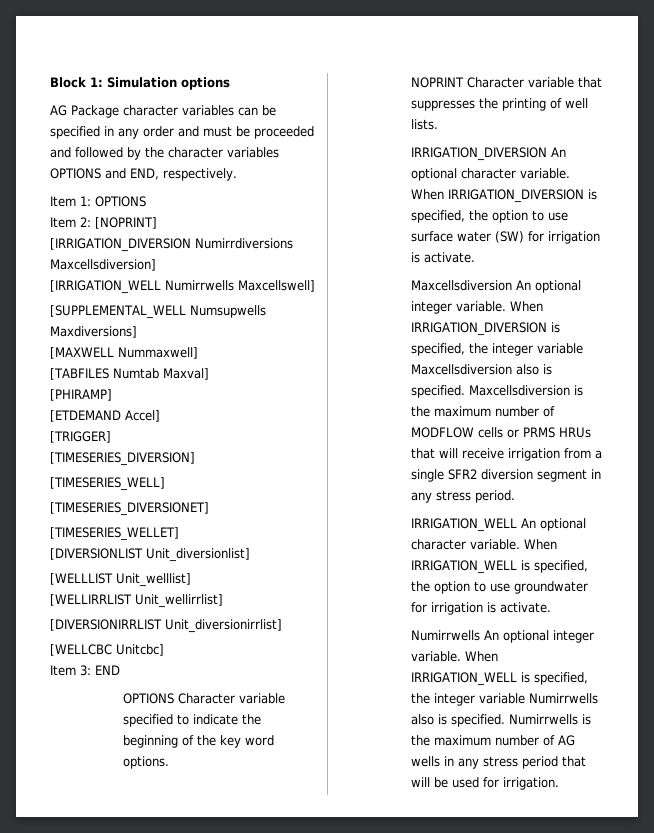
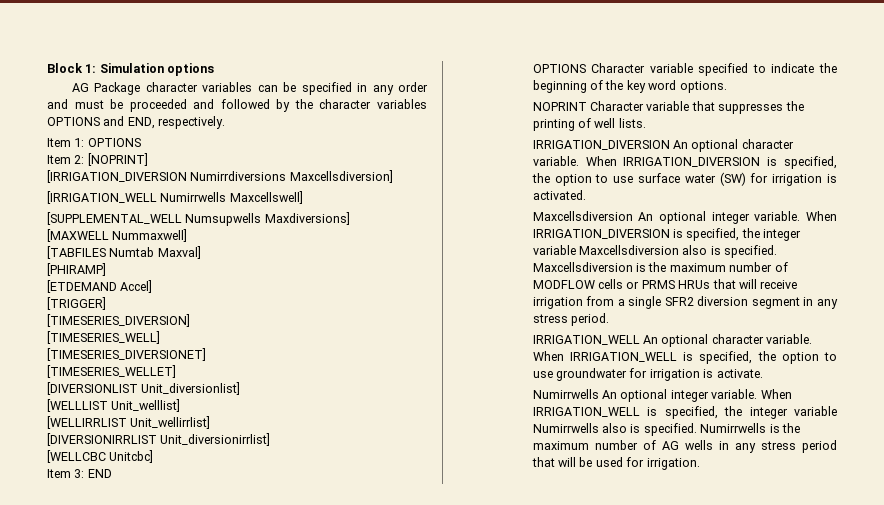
- When IRRIGATION_DIVERSION is specified, the option to use surface water (SW) for irrigation is activate.
+ When IRRIGATION_DIVERSION is specified, the option to use surface water (SW) for irrigation is activated.

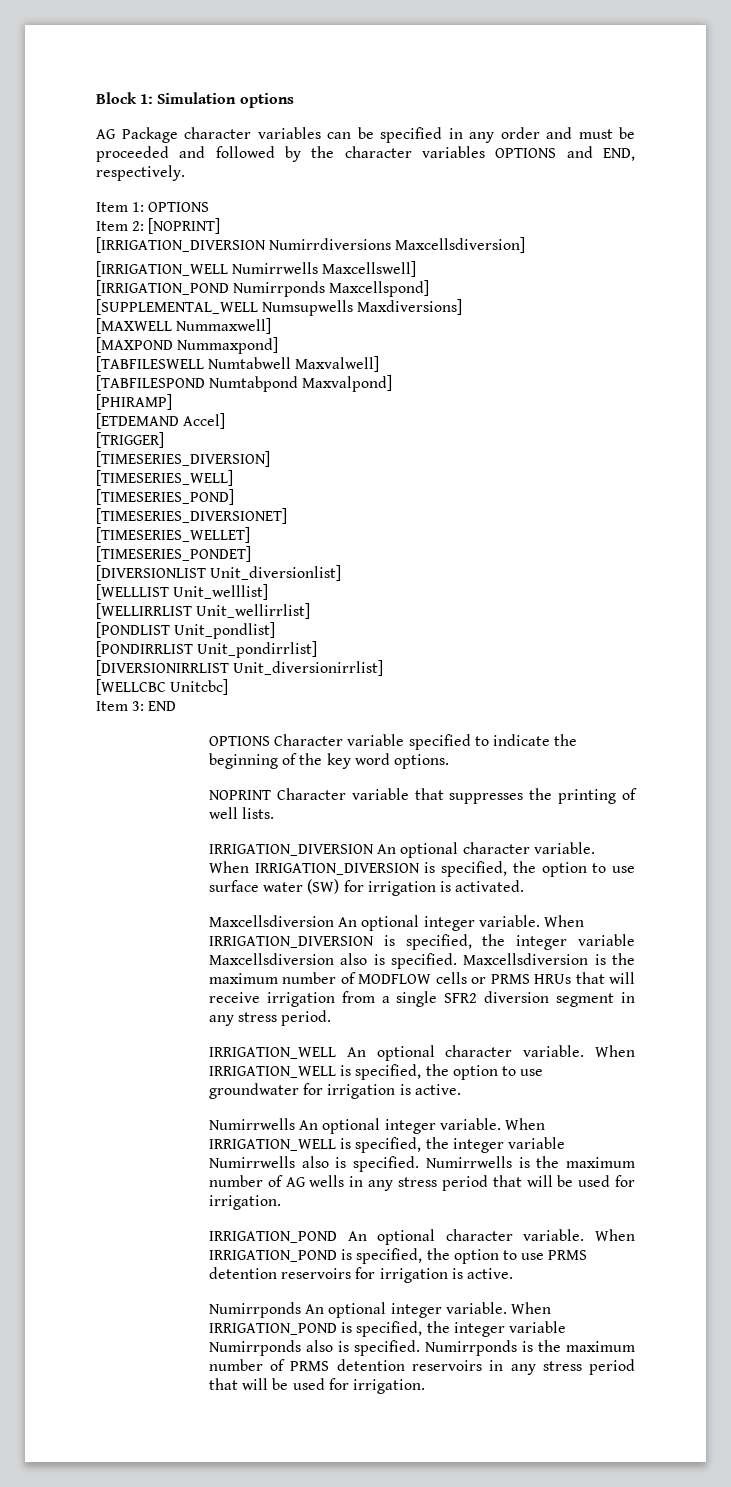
+ [IRRIGATION_POND Numirrponds Maxcellspond]
- [TABFILES Numtab Maxval]
+ [MAXPOND Nummaxpond]
+ [TABFILESWELL Numtabwell Maxvalwell]
+ [TABFILESPOND Numtabpond Maxvalpond]
+ [TIMESERIES_POND]
+ [TIMESERIES_PONDET]
+ [PONDLIST Unit_pondlist]
+ [PONDIRRLIST Unit_pondirrlist]
- When IRRIGATION_WELL is specified, the option to use groundwater for irrigation is activate.
+ When IRRIGATION_WELL is specified, the option to use groundwater for irrigation is active.
+ IRRIGATION_POND An optional character variable. When IRRIGATION_POND is specified, the option to use PRMS detention reservoirs for irrigation is active.
+ Numirrponds An optional integer variable. When IRRIGATION_POND is specified, the integer variable Numirrponds also is specified. Numirrponds is the maximum number of PRMS detention reservoirs in any stress period that will be used for irrigation.

